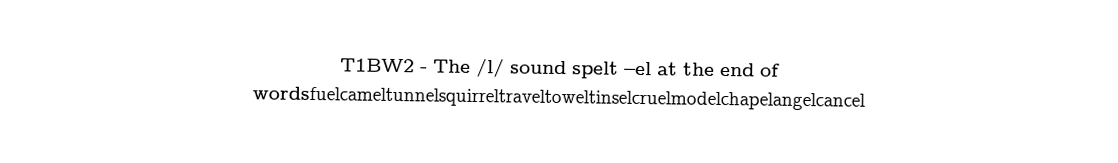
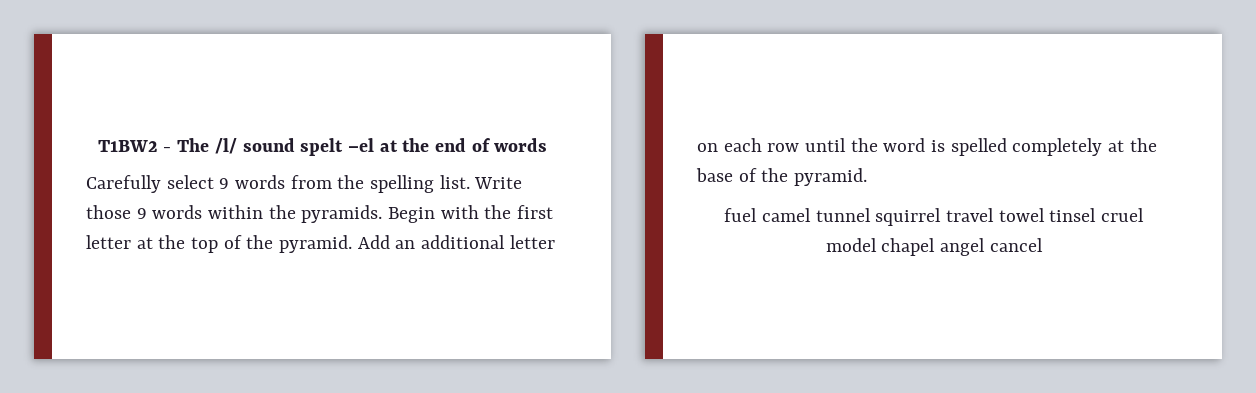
- T1BW2 - The /l/ sound spelt –el at the end of wordsfuelcameltunnelsquirreltraveltoweltinselcruelmodelchapelangelcancel
+ T1BW2 - The /l/ sound spelt –el at the end of words
+ Carefully select 9 words from the spelling list. Write those 9 words within the pyramids. Begin with the first letter at the top of the pyramid. Add an additional letter on each row until the word is spelled completely at the base of the pyramid.
+ fuel camel tunnel squirrel travel towel tinsel cruel model chapel angel cancel

